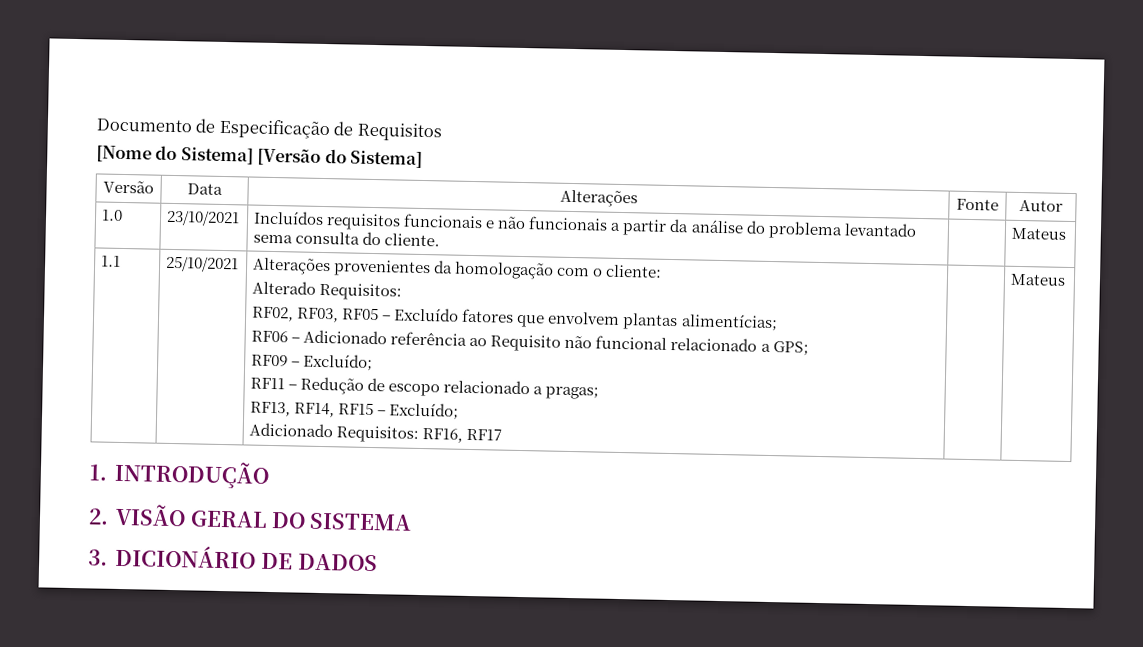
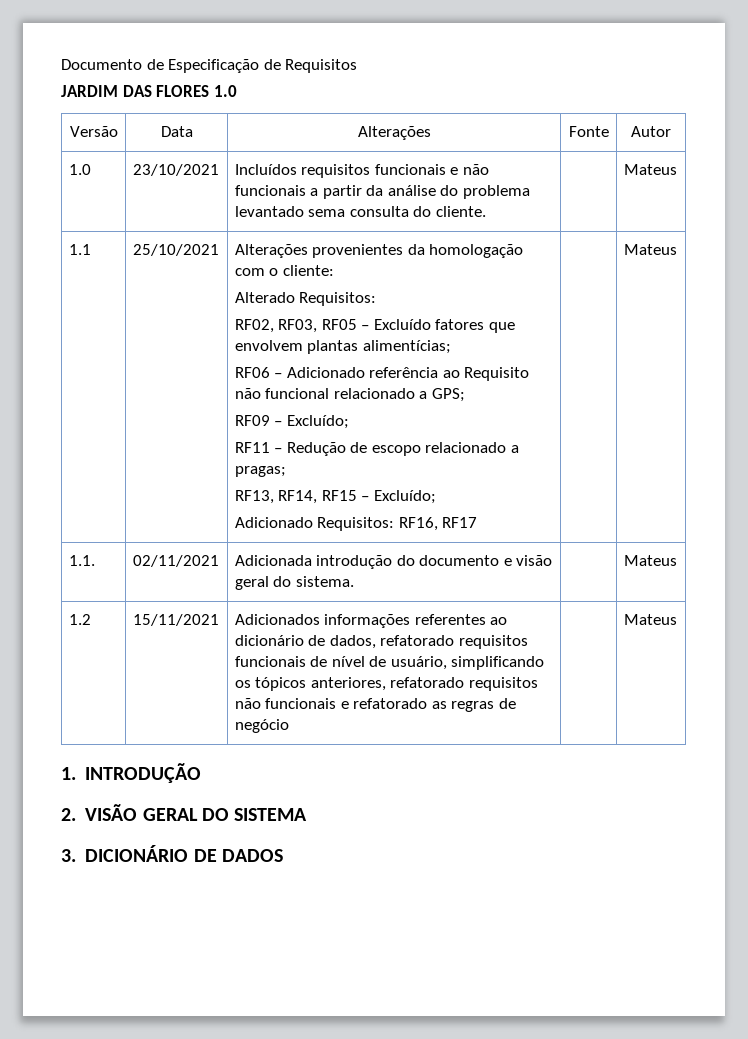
- [Nome do Sistema] [Versão do Sistema]
+ JARDIM DAS FLORES 1.0
+ 1.1. | 02/11/2021 | Adicionada introdução do documento e visão geral do sistema. | | Mateus
+ 1.2 | 15/11/2021 | Adicionados informações referentes ao dicionário de dados, refatorado requisitos funcionais de nível de usuário, simplificando os tópicos anteriores, refatorado requisitos não funcionais e refatorado as regras de negócio | | Mateus

